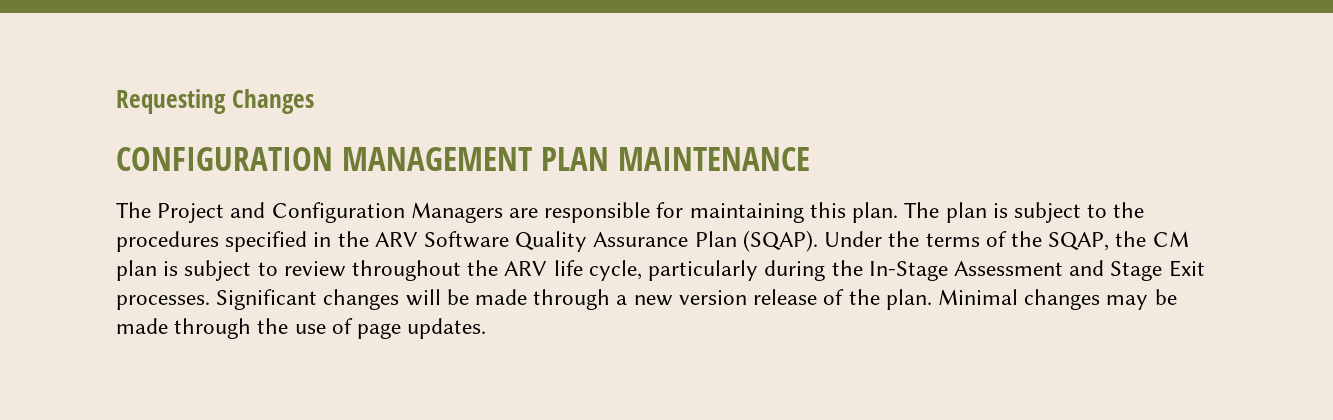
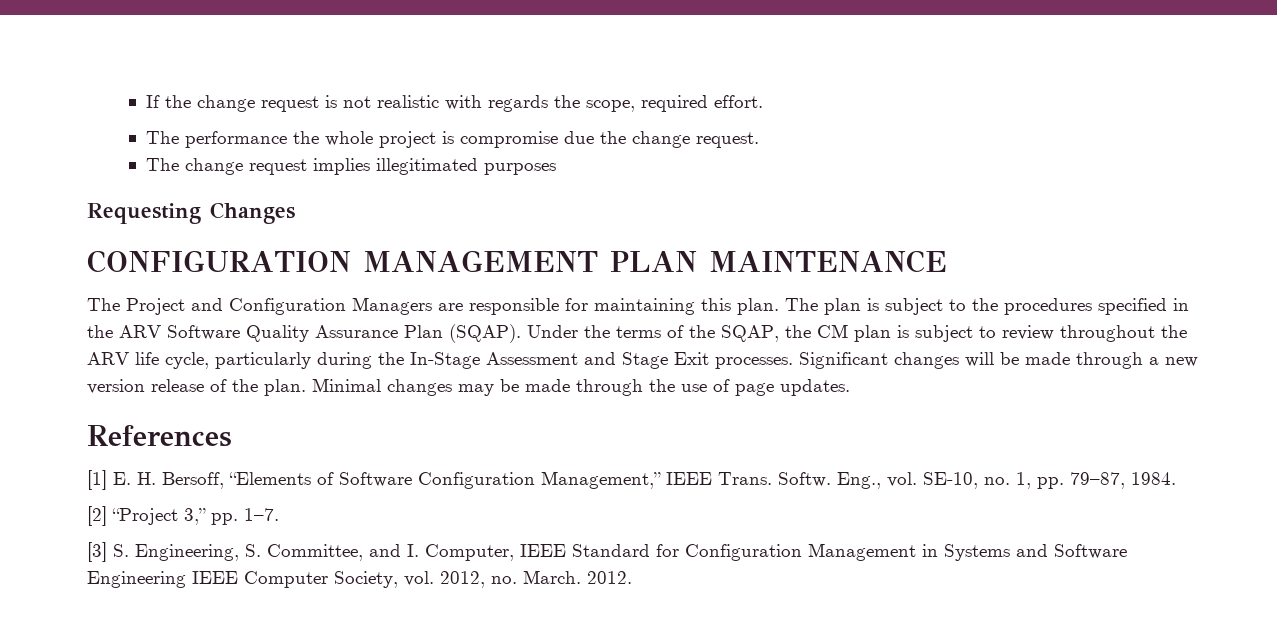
+ If the change request is not realistic with regards the scope, required effort.
+ The performance the whole project is compromise due the change request.
+ The change request implies illegitimated purposes
+ References
+ [1] E. H. Bersoff, “Elements of Software Configuration Management,” IEEE Trans. Softw. Eng., vol. SE-10, no. 1, pp. 79–87, 1984.
+ [2] “Project 3,” pp. 1–7.
+ [3] S. Engineering, S. Committee, and I. Computer, IEEE Standard for Configuration Management in Systems and Software Engineering IEEE Computer Society, vol. 2012, no. March. 2012.

